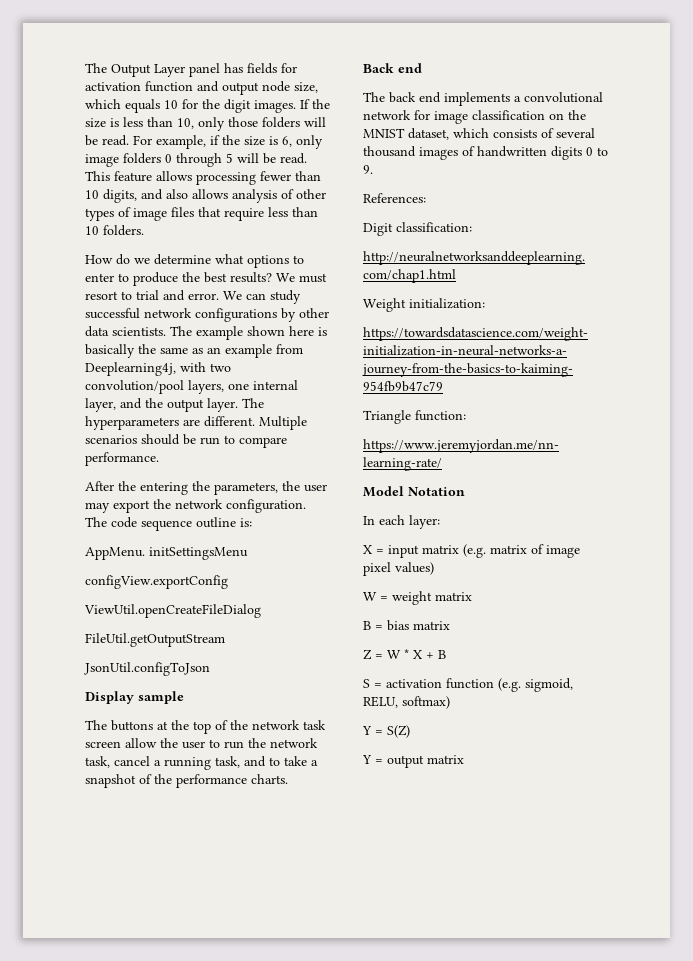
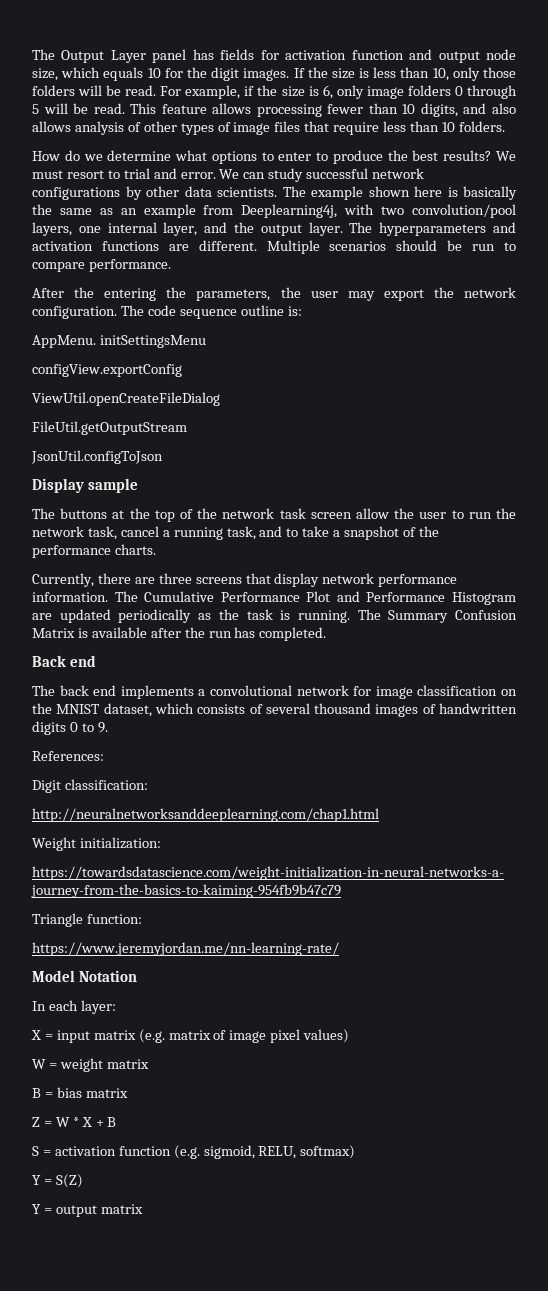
- The hyperparameters are different.
+ The hyperparameters and activation functions are different.
+ Currently, there are three screens that display network performance information. The Cumulative Performance Plot and Performance Histogram are updated periodically as the task is running. The Summary Confusion Matrix is available after the run has completed.

